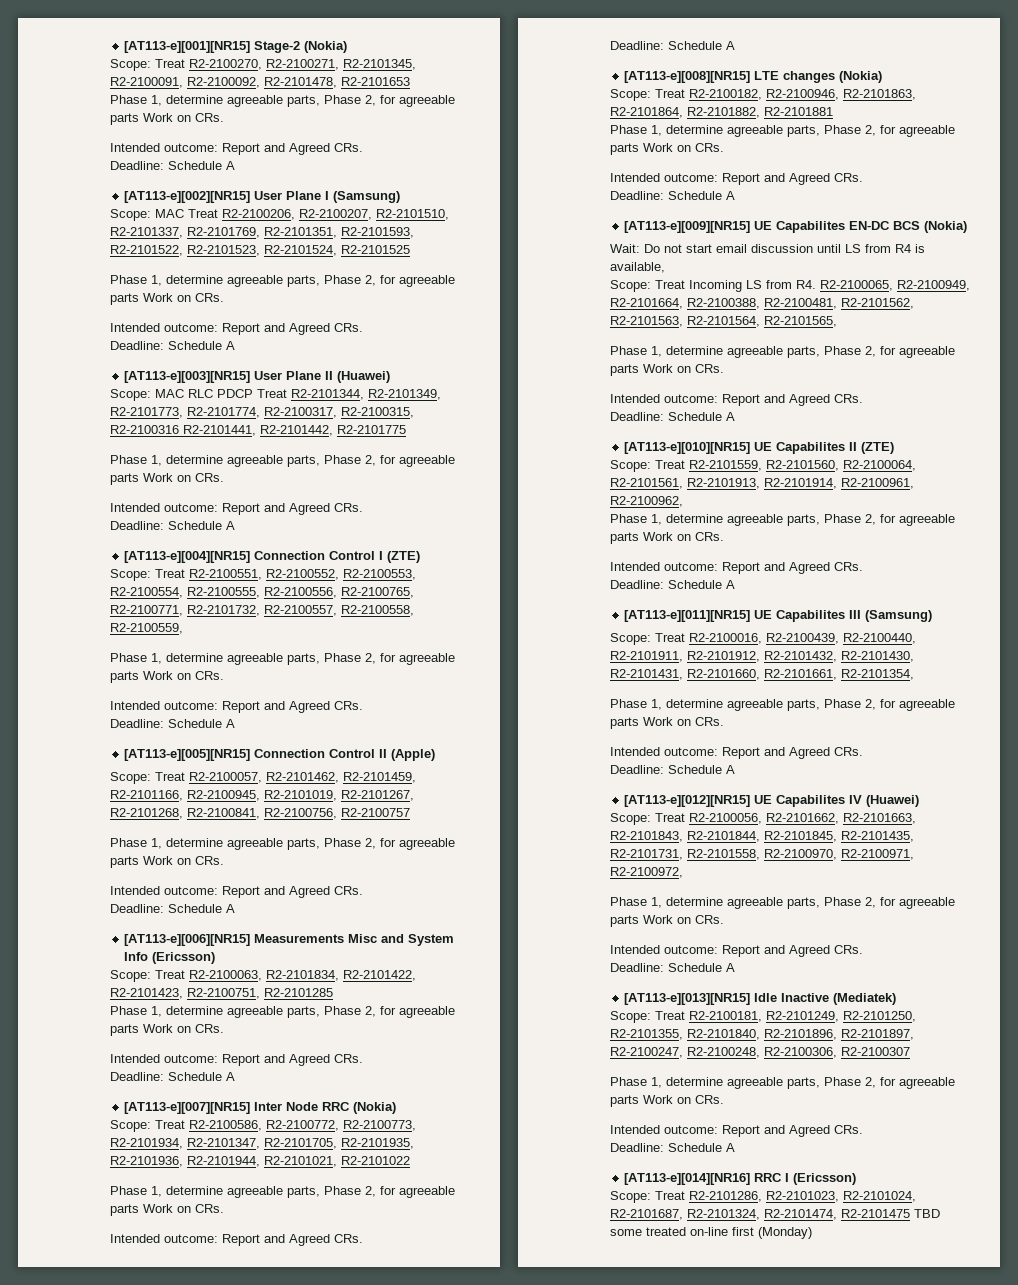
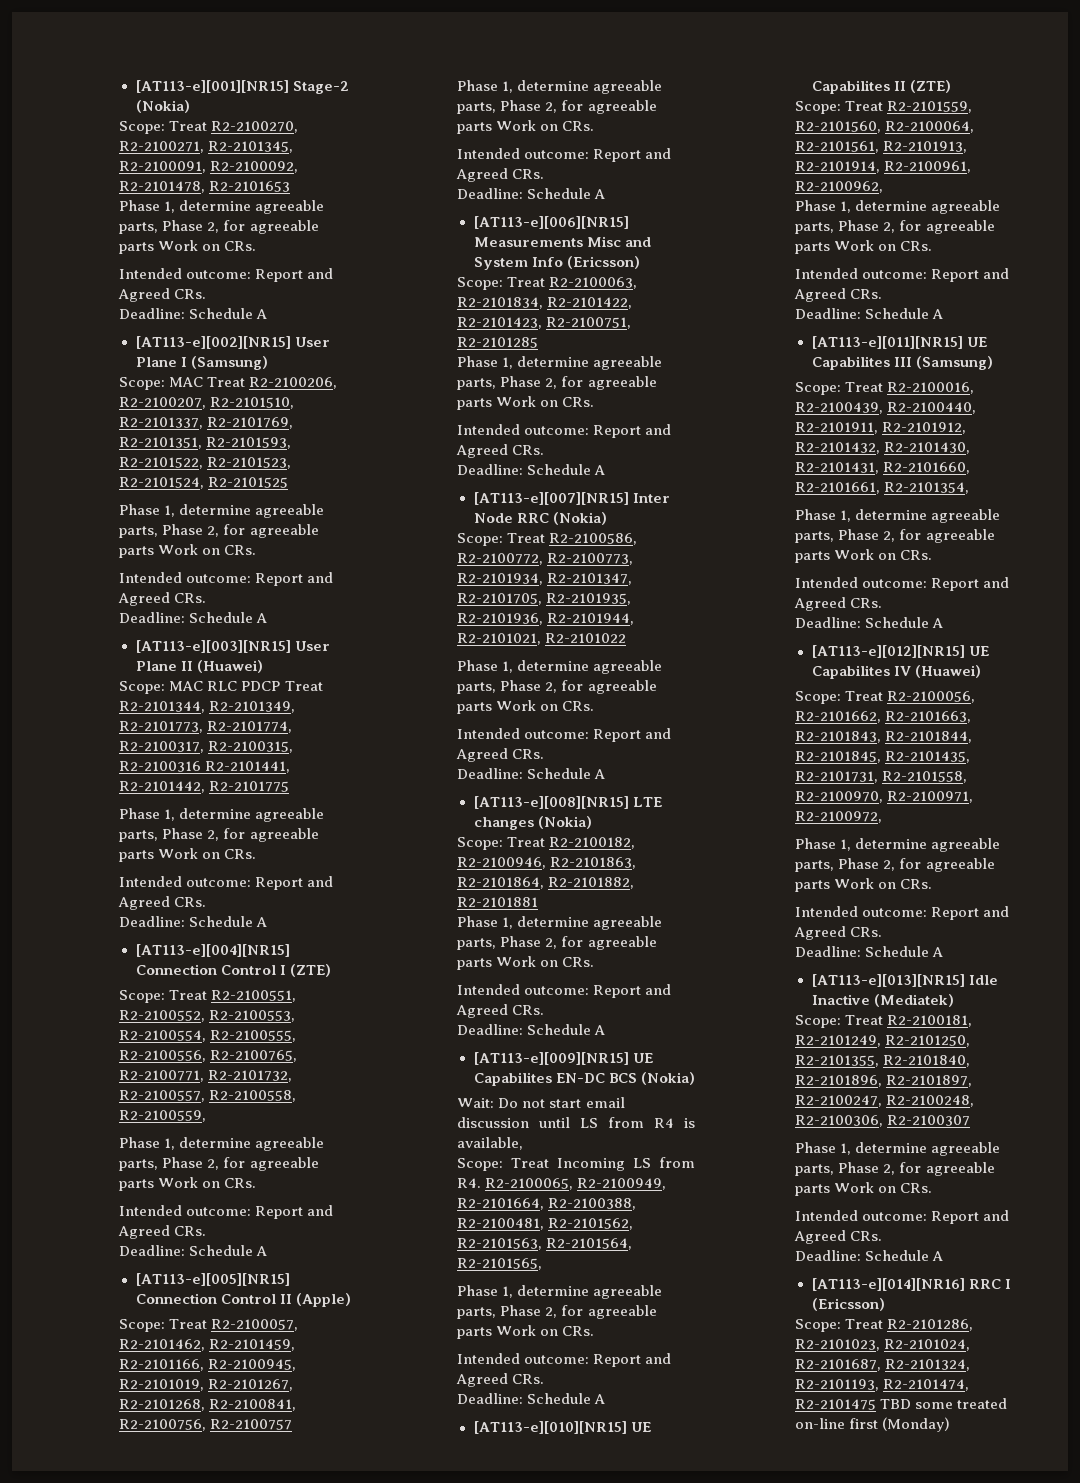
- Scope: Treat R2-2101286, R2-2101023, R2-2101024, R2-2101687, R2-2101324, R2-2101474, R2-2101475 TBD some treated on-line first (Monday)
+ Scope: Treat R2-2101286, R2-2101023, R2-2101024, R2-2101687, R2-2101324, R2-2101193, R2-2101474, R2-2101475 TBD some treated on-line first (Monday)

